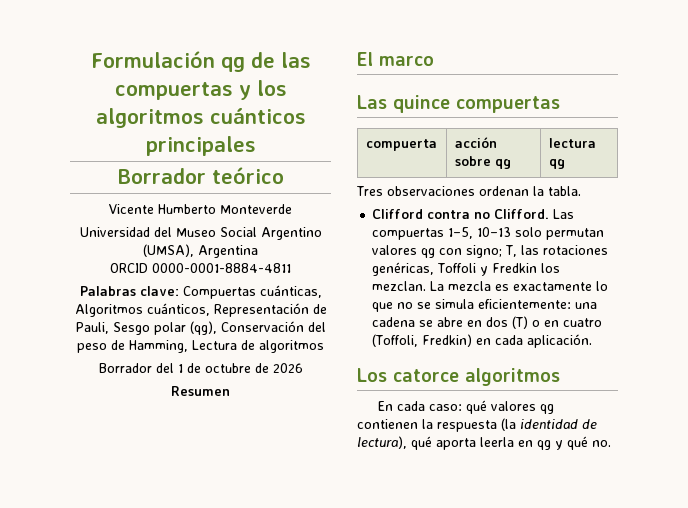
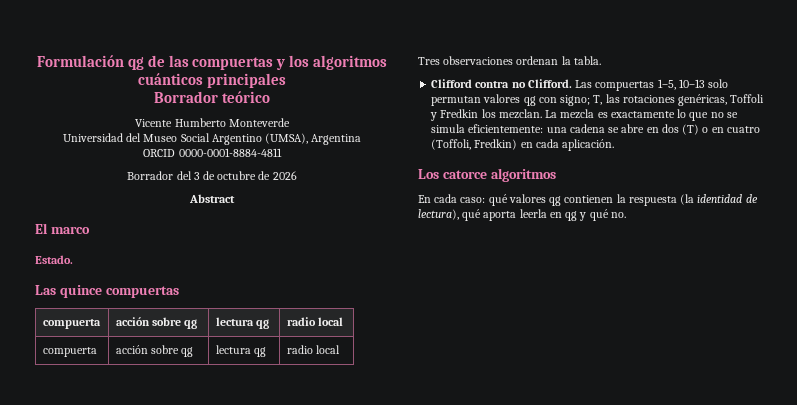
- Palabras clave: Compuertas cuánticas, Algoritmos cuánticos, Representación de Pauli, Sesgo polar (qg), Conservación del peso de Hamming, Lectura de algoritmos
- Borrador del 1 de octubre de 2026
+ Borrador del 3 de octubre de 2026
- Resumen
+ Abstract
+ Estado.
  Las quince compuertas
- compuerta | acción sobre qg | lectura qg
+ compuerta | acción sobre qg | lectura qg | radio local
+ compuerta | acción sobre qg | lectura qg | radio local

